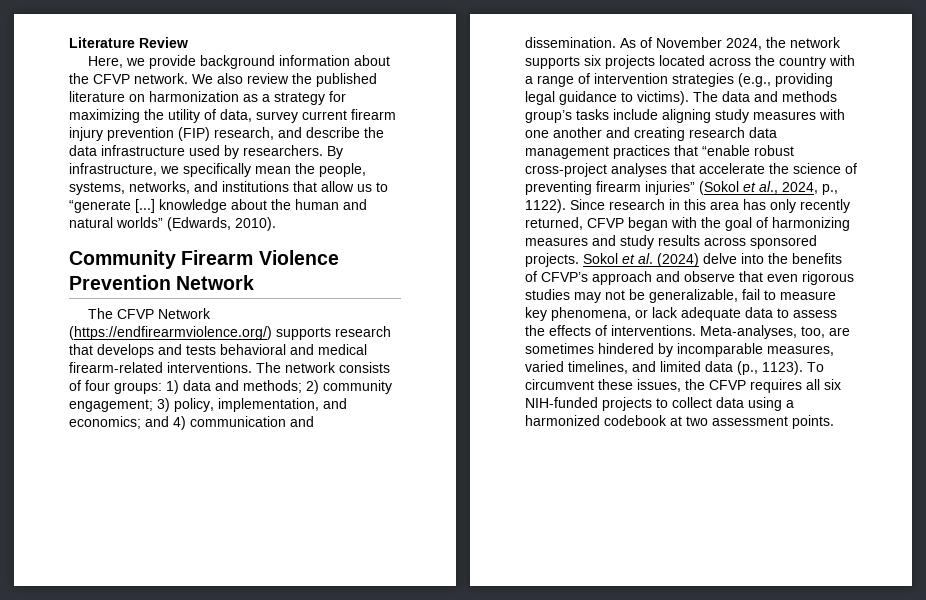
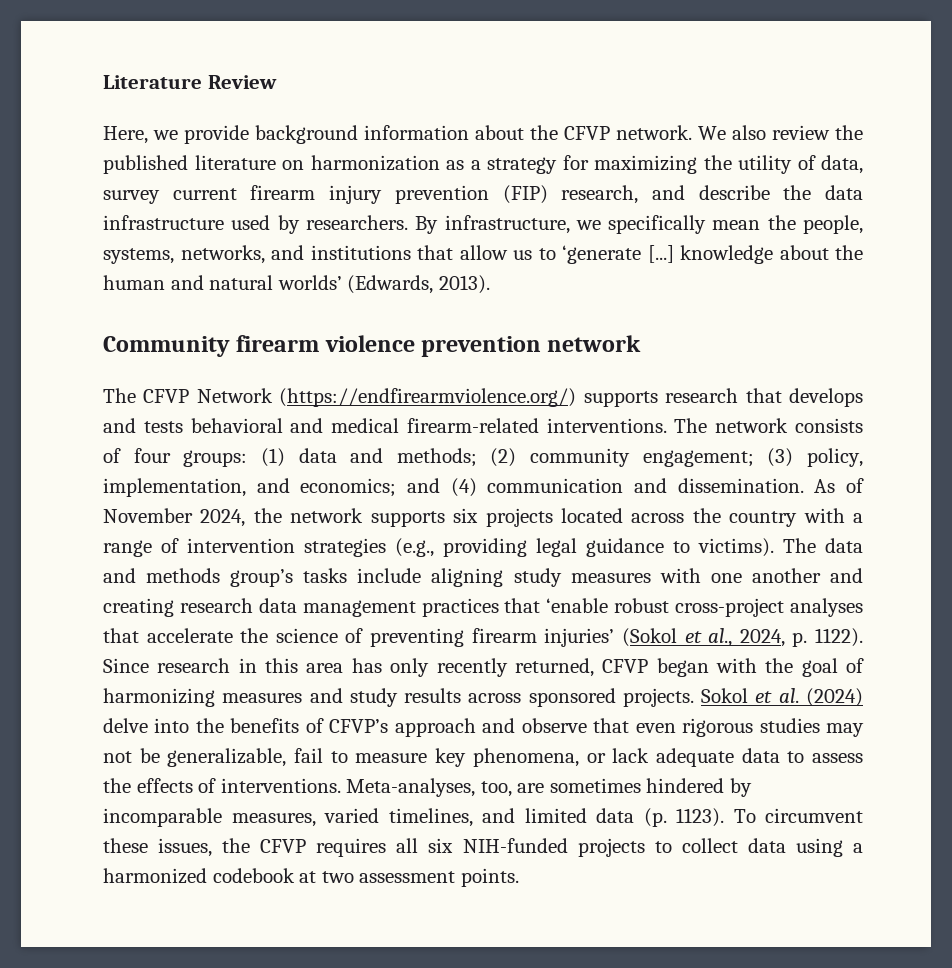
- By infrastructure, we specifically mean the people, systems, networks, and institutions that allow us to “generate [...] knowledge about the human and natural worlds” (Edwards, 2010).
- Community Firearm Violence Prevention Network
+ By infrastructure, we specifically mean the people, systems, networks, and institutions that allow us to ‘generate [...] knowledge about the human and natural worlds’ (Edwards, 2013).
+ Community firearm violence prevention network
- The network consists of four groups: 1) data and methods; 2) community engagement; 3) policy, implementation, and economics; and 4) communication and dissemination.
+ The network consists of four groups: (1) data and methods; (2) community engagement; (3) policy, implementation, and economics; and (4) communication and dissemination.
- The data and methods group’s tasks include aligning study measures with one another and creating research data management practices that “enable robust cross-project analyses that accelerate the science of preventing firearm injuries” (Sokol et al., 2024, p., 1122).
+ The data and methods group’s tasks include aligning study measures with one another and creating research data management practices that ‘enable robust cross-project analyses that accelerate the science of preventing firearm injuries’ (Sokol et al., 2024, p. 1122).
- Meta-analyses, too, are sometimes hindered by incomparable measures, varied timelines, and limited data (p., 1123).
+ Meta-analyses, too, are sometimes hindered by incomparable measures, varied timelines, and limited data (p. 1123).

